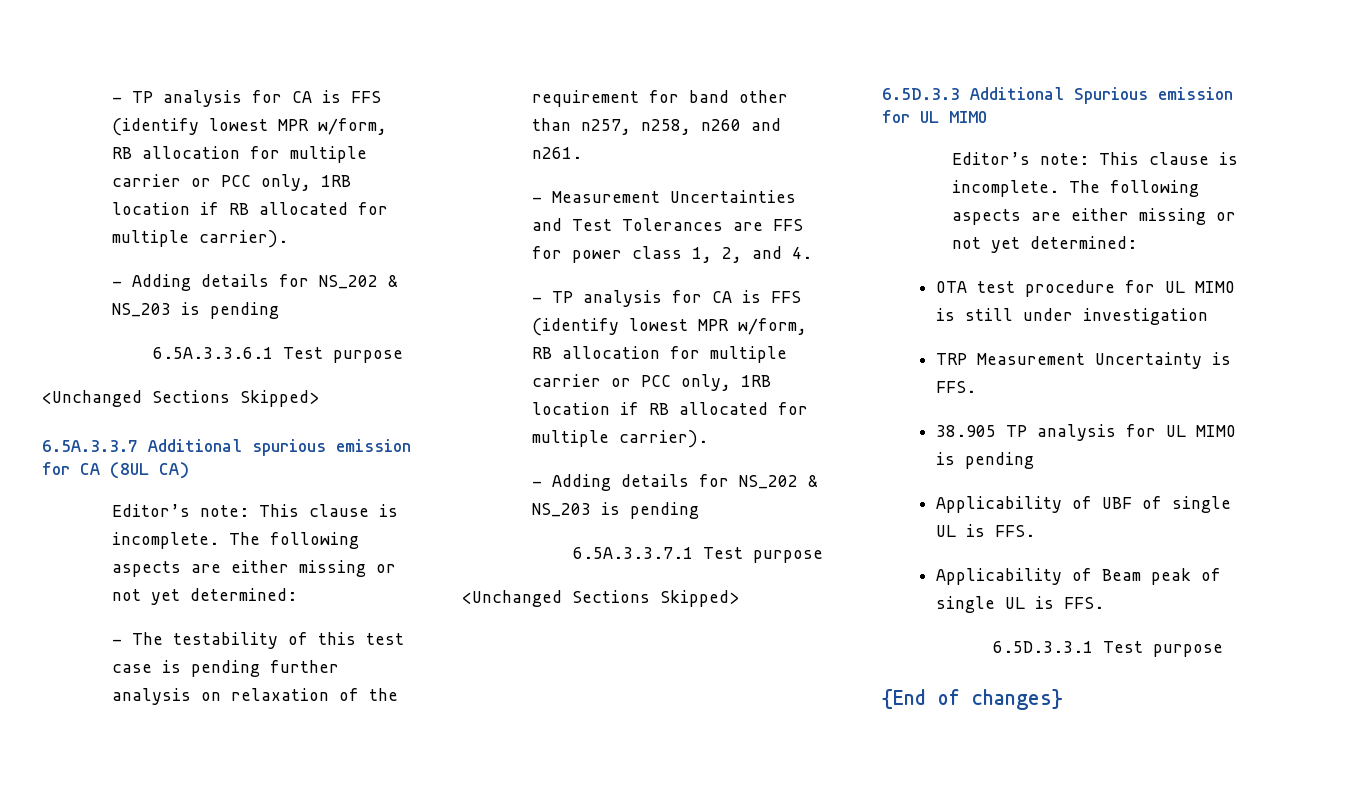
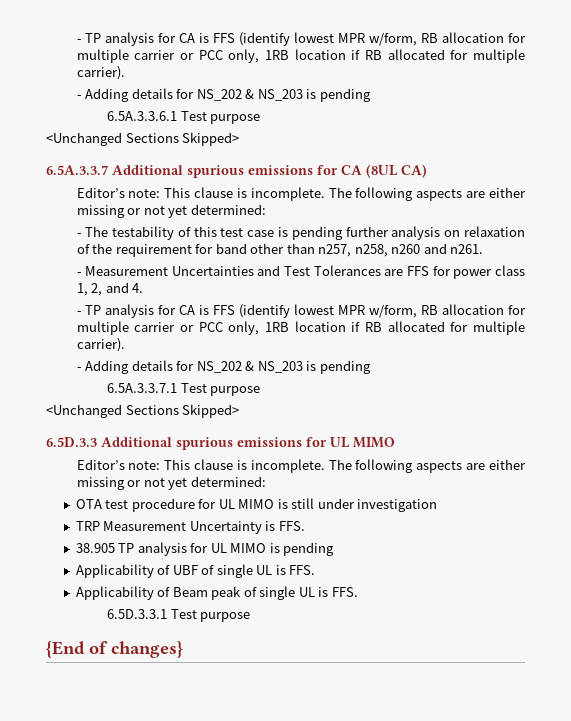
- 6.5A.3.3.7 Additional spurious emission for CA (8UL CA)
+ 6.5A.3.3.7 Additional spurious emissions for CA (8UL CA)
- 6.5D.3.3 Additional Spurious emission for UL MIMO
+ 6.5D.3.3 Additional spurious emissions for UL MIMO

